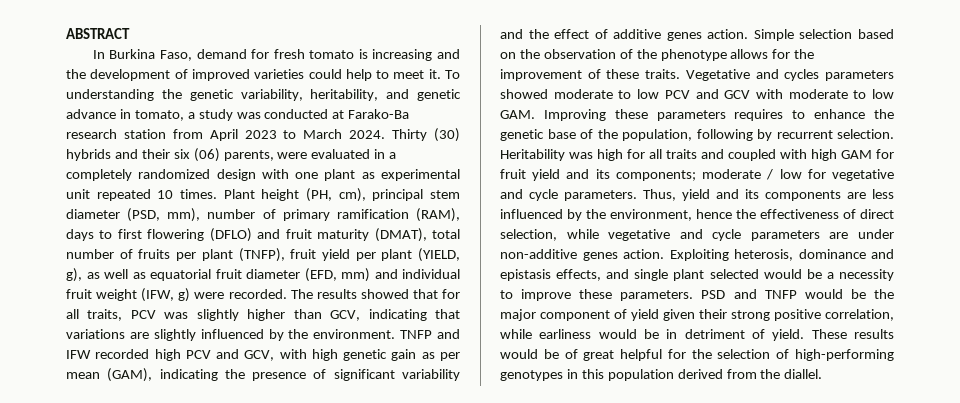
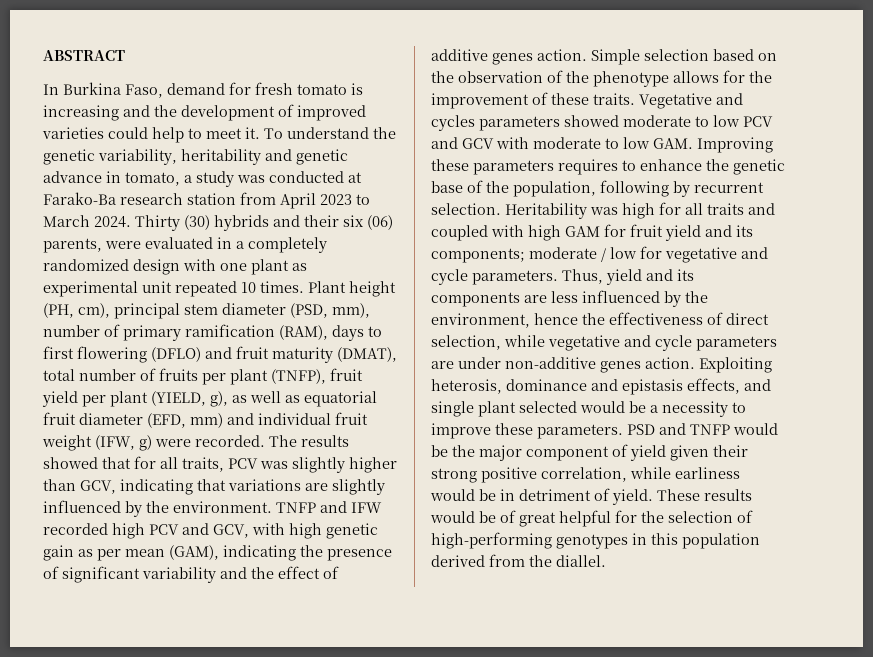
- To understanding the genetic variability, heritability, and genetic advance in tomato, a study was conducted at Farako-Ba research station from April 2023 to March 2024.
+ To understand the genetic variability, heritability and genetic advance in tomato, a study was conducted at Farako-Ba research station from April 2023 to March 2024.

